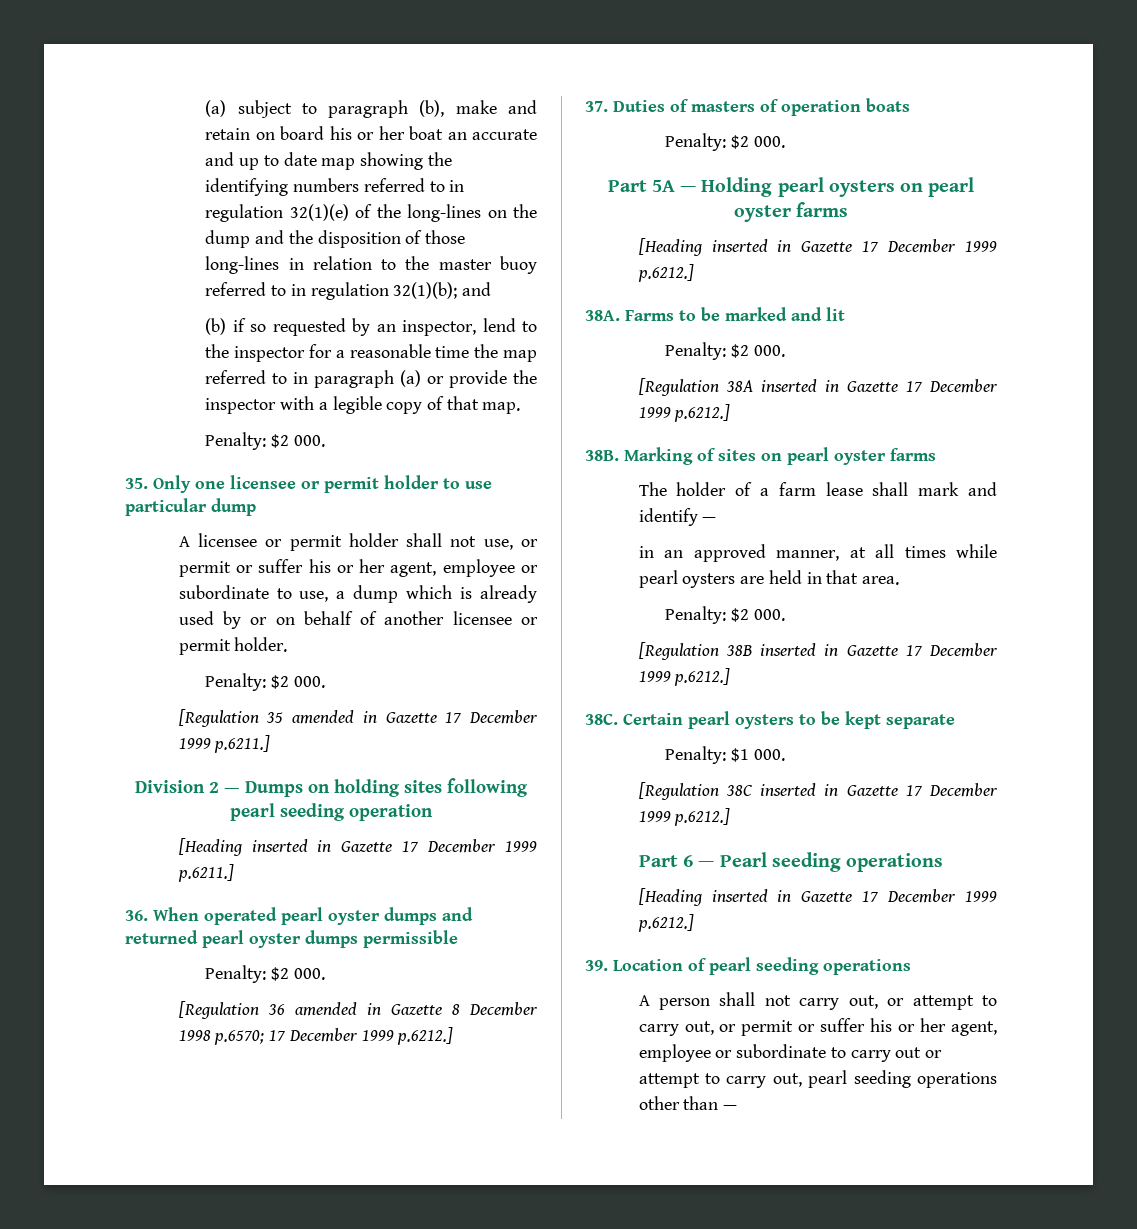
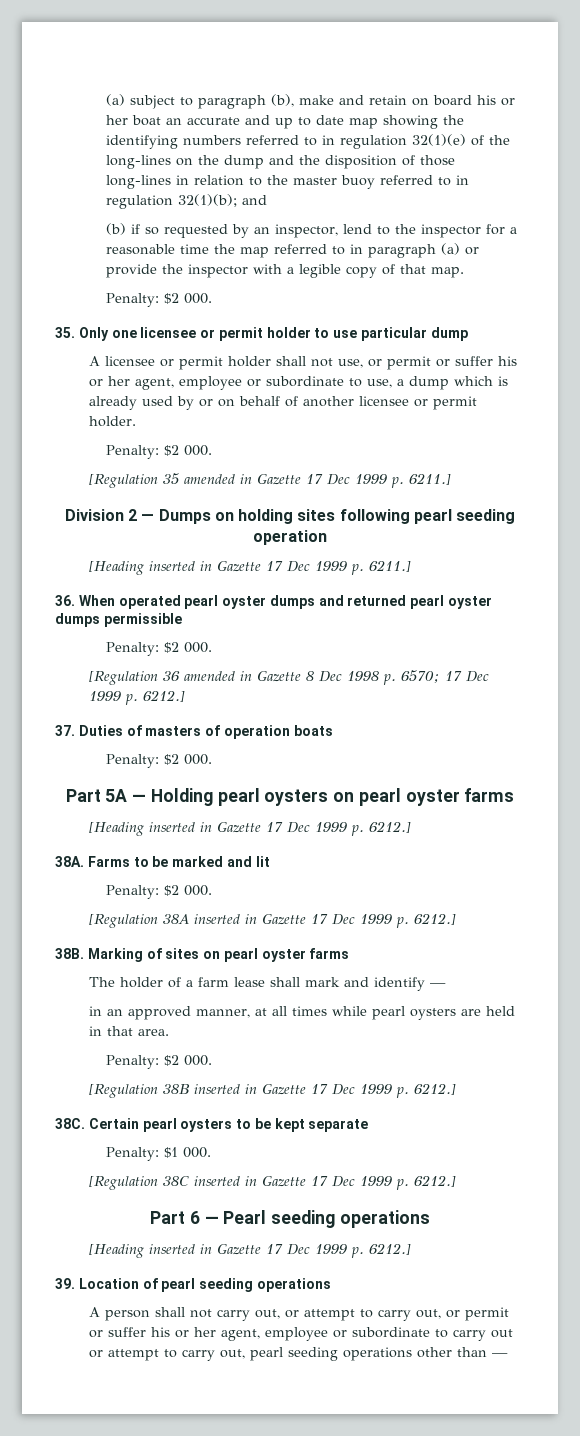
- [Regulation 35 amended in Gazette 17 December 1999 p.6211.]
+ [Regulation 35 amended in Gazette 17 Dec 1999 p. 6211.]
- [Heading inserted in Gazette 17 December 1999 p.6211.]
+ [Heading inserted in Gazette 17 Dec 1999 p. 6211.]
- [Regulation 36 amended in Gazette 8 December 1998 p.6570; 17 December 1999 p.6212.]
+ [Regulation 36 amended in Gazette 8 Dec 1998 p. 6570; 17 Dec 1999 p. 6212.]
  Part 5A — Holding pearl oysters on pearl oyster farms
- [Heading inserted in Gazette 17 December 1999 p.6212.]
+ [Heading inserted in Gazette 17 Dec 1999 p. 6212.]
- [Regulation 38A inserted in Gazette 17 December 1999 p.6212.]
+ [Regulation 38A inserted in Gazette 17 Dec 1999 p. 6212.]
- [Regulation 38B inserted in Gazette 17 December 1999 p.6212.]
+ [Regulation 38B inserted in Gazette 17 Dec 1999 p. 6212.]
- [Regulation 38C inserted in Gazette 17 December 1999 p.6212.]
+ [Regulation 38C inserted in Gazette 17 Dec 1999 p. 6212.]
  Part 6 — Pearl seeding operations
- [Heading inserted in Gazette 17 December 1999 p.6212.]
+ [Heading inserted in Gazette 17 Dec 1999 p. 6212.]

